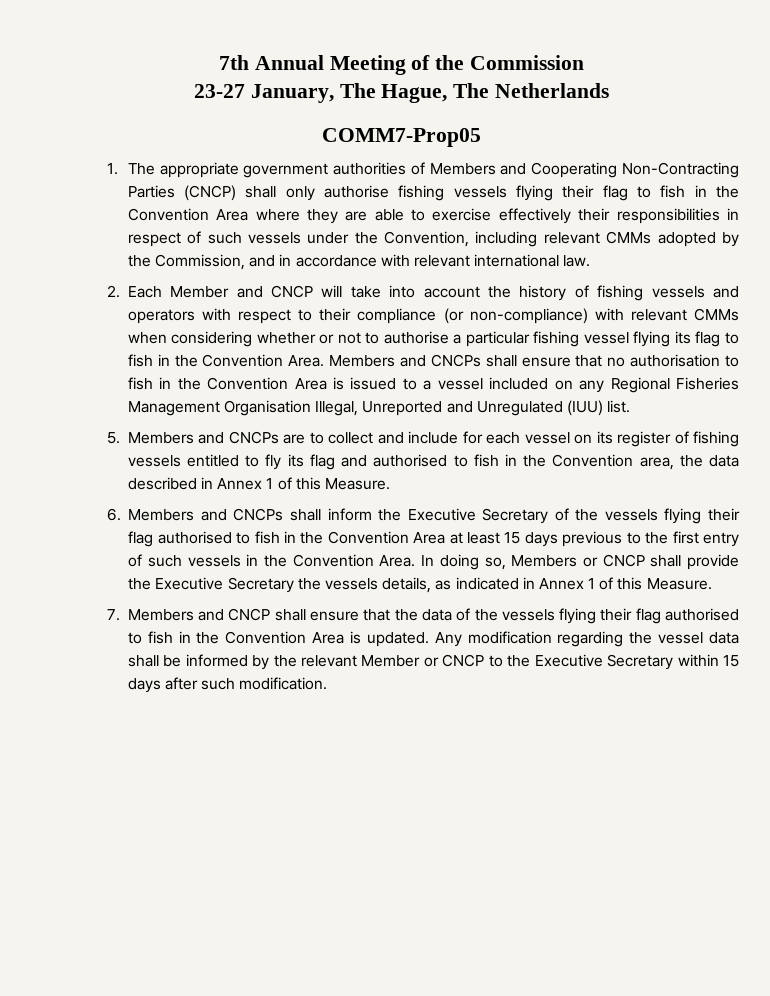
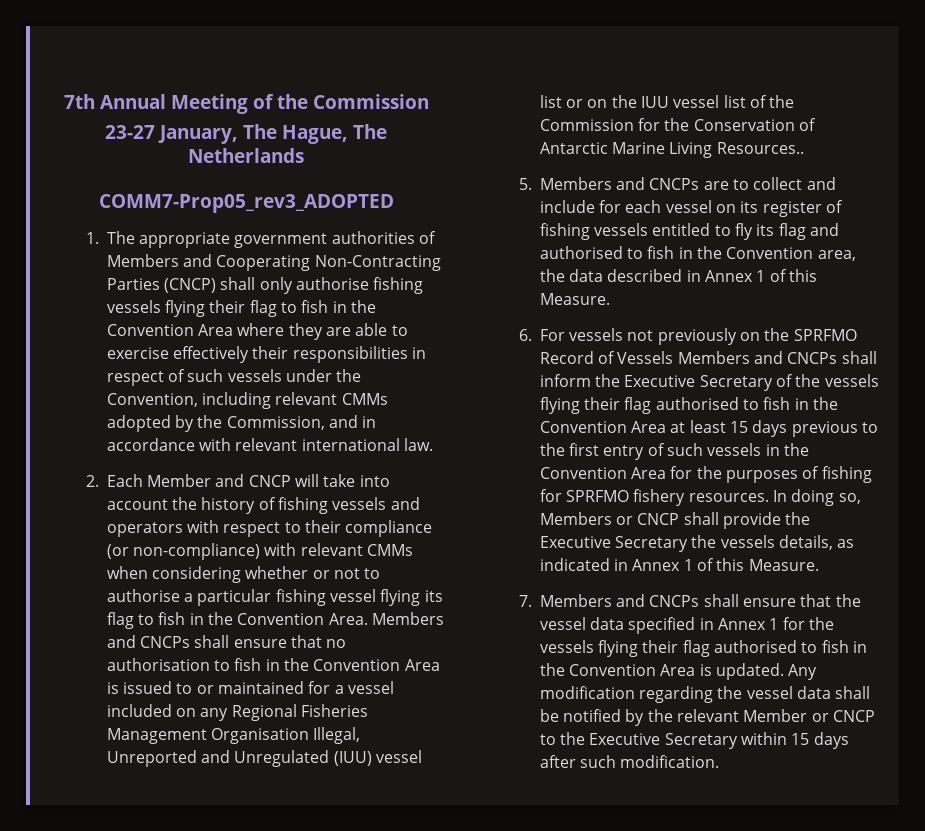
- COMM7-Prop05
+ COMM7-Prop05_rev3_ADOPTED
- Members and CNCPs shall ensure that no authorisation to fish in the Convention Area is issued to a vessel included on any Regional Fisheries Management Organisation Illegal, Unreported and Unregulated (IUU) list.
+ Members and CNCPs shall ensure that no authorisation to fish in the Convention Area is issued to or maintained for a vessel included on any Regional Fisheries Management Organisation Illegal, Unreported and Unregulated (IUU) vessel list or on the IUU vessel list of the Commission for the Conservation of Antarctic Marine Living Resources..
- 6. Members and CNCPs shall inform the Executive Secretary of the vessels flying their flag authorised to fish in the Convention Area at least 15 days previous to the first entry of such vessels in the Convention Area.
+ 6. For vessels not previously on the SPRFMO Record of Vessels Members and CNCPs shall inform the Executive Secretary of the vessels flying their flag authorised to fish in the Convention Area at least 15 days previous to the first entry of such vessels in the Convention Area for the purposes of fishing for SPRFMO fishery resources.
- 7. Members and CNCP shall ensure that the data of the vessels flying their flag authorised to fish in the Convention Area is updated.
+ 7. Members and CNCPs shall ensure that the vessel data specified in Annex 1 for the vessels flying their flag authorised to fish in the Convention Area is updated.
- Any modification regarding the vessel data shall be informed by the relevant Member or CNCP to the Executive Secretary within 15 days after such modification.
+ Any modification regarding the vessel data shall be notified by the relevant Member or CNCP to the Executive Secretary within 15 days after such modification.

